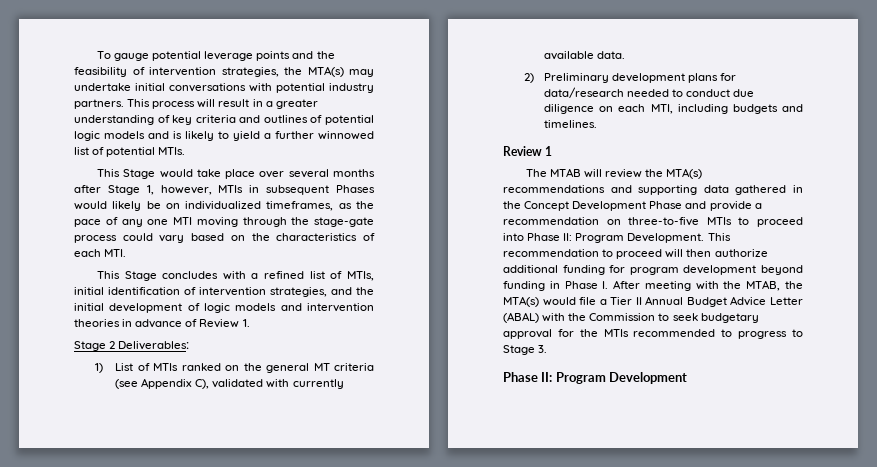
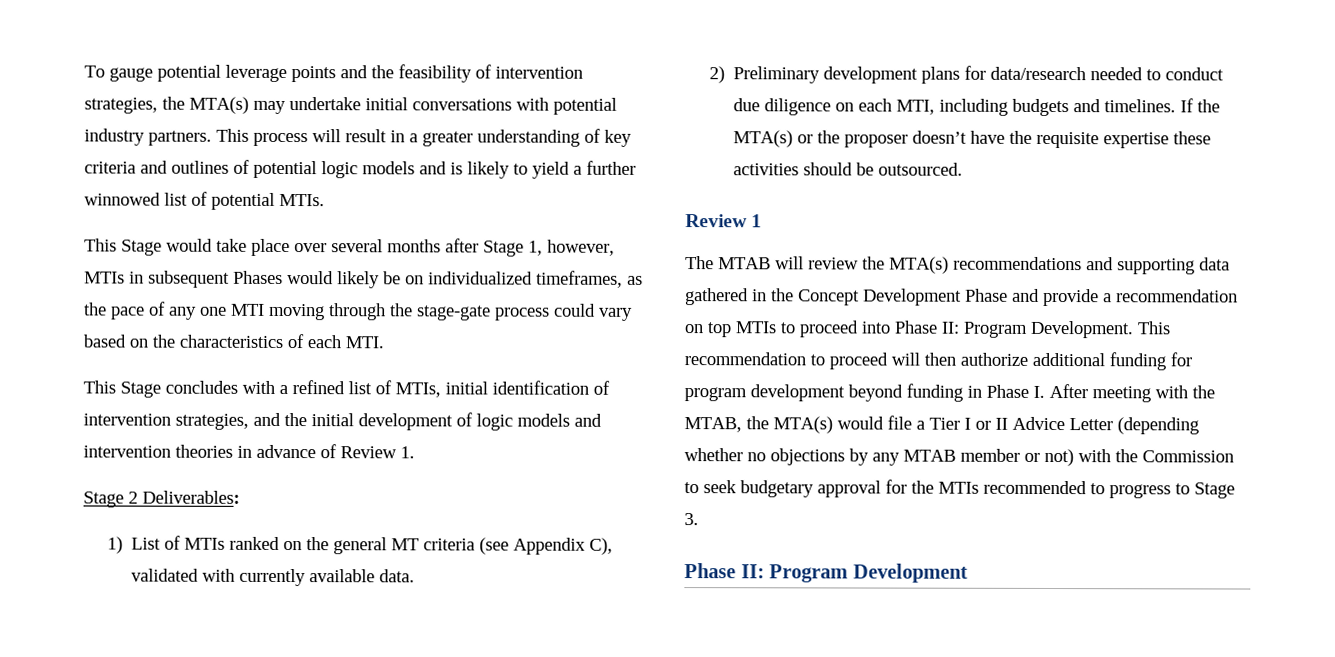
+ If the MTA(s) or the proposer doesn’t have the requisite expertise these activities should be outsourced.
- The MTAB will review the MTA(s) recommendations and supporting data gathered in the Concept Development Phase and provide a recommendation on three-to-five MTIs to proceed into Phase II: Program Development.
+ The MTAB will review the MTA(s) recommendations and supporting data gathered in the Concept Development Phase and provide a recommendation on top MTIs to proceed into Phase II: Program Development.
- This recommendation to proceed will then authorize additional funding for program development beyond funding in Phase I. After meeting with the MTAB, the MTA(s) would file a Tier II Annual Budget Advice Letter (ABAL) with the Commission to seek budgetary approval for the MTIs recommended to progress to Stage 3.
+ This recommendation to proceed will then authorize additional funding for program development beyond funding in Phase I. After meeting with the MTAB, the MTA(s) would file a Tier I or II Advice Letter (depending whether no objections by any MTAB member or not) with the Commission to seek budgetary approval for the MTIs recommended to progress to Stage 3.

